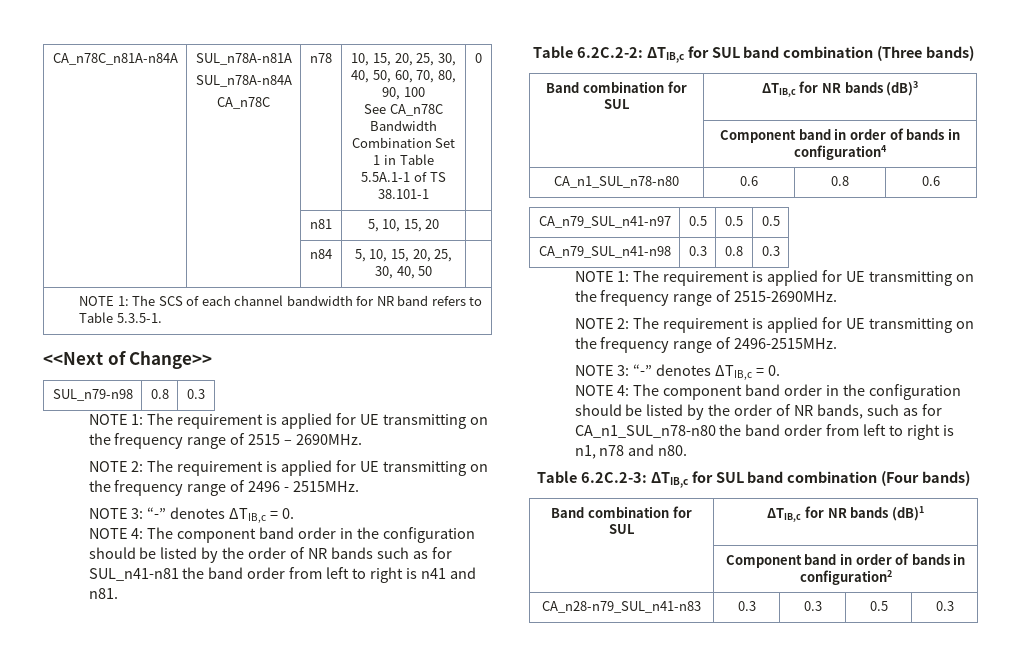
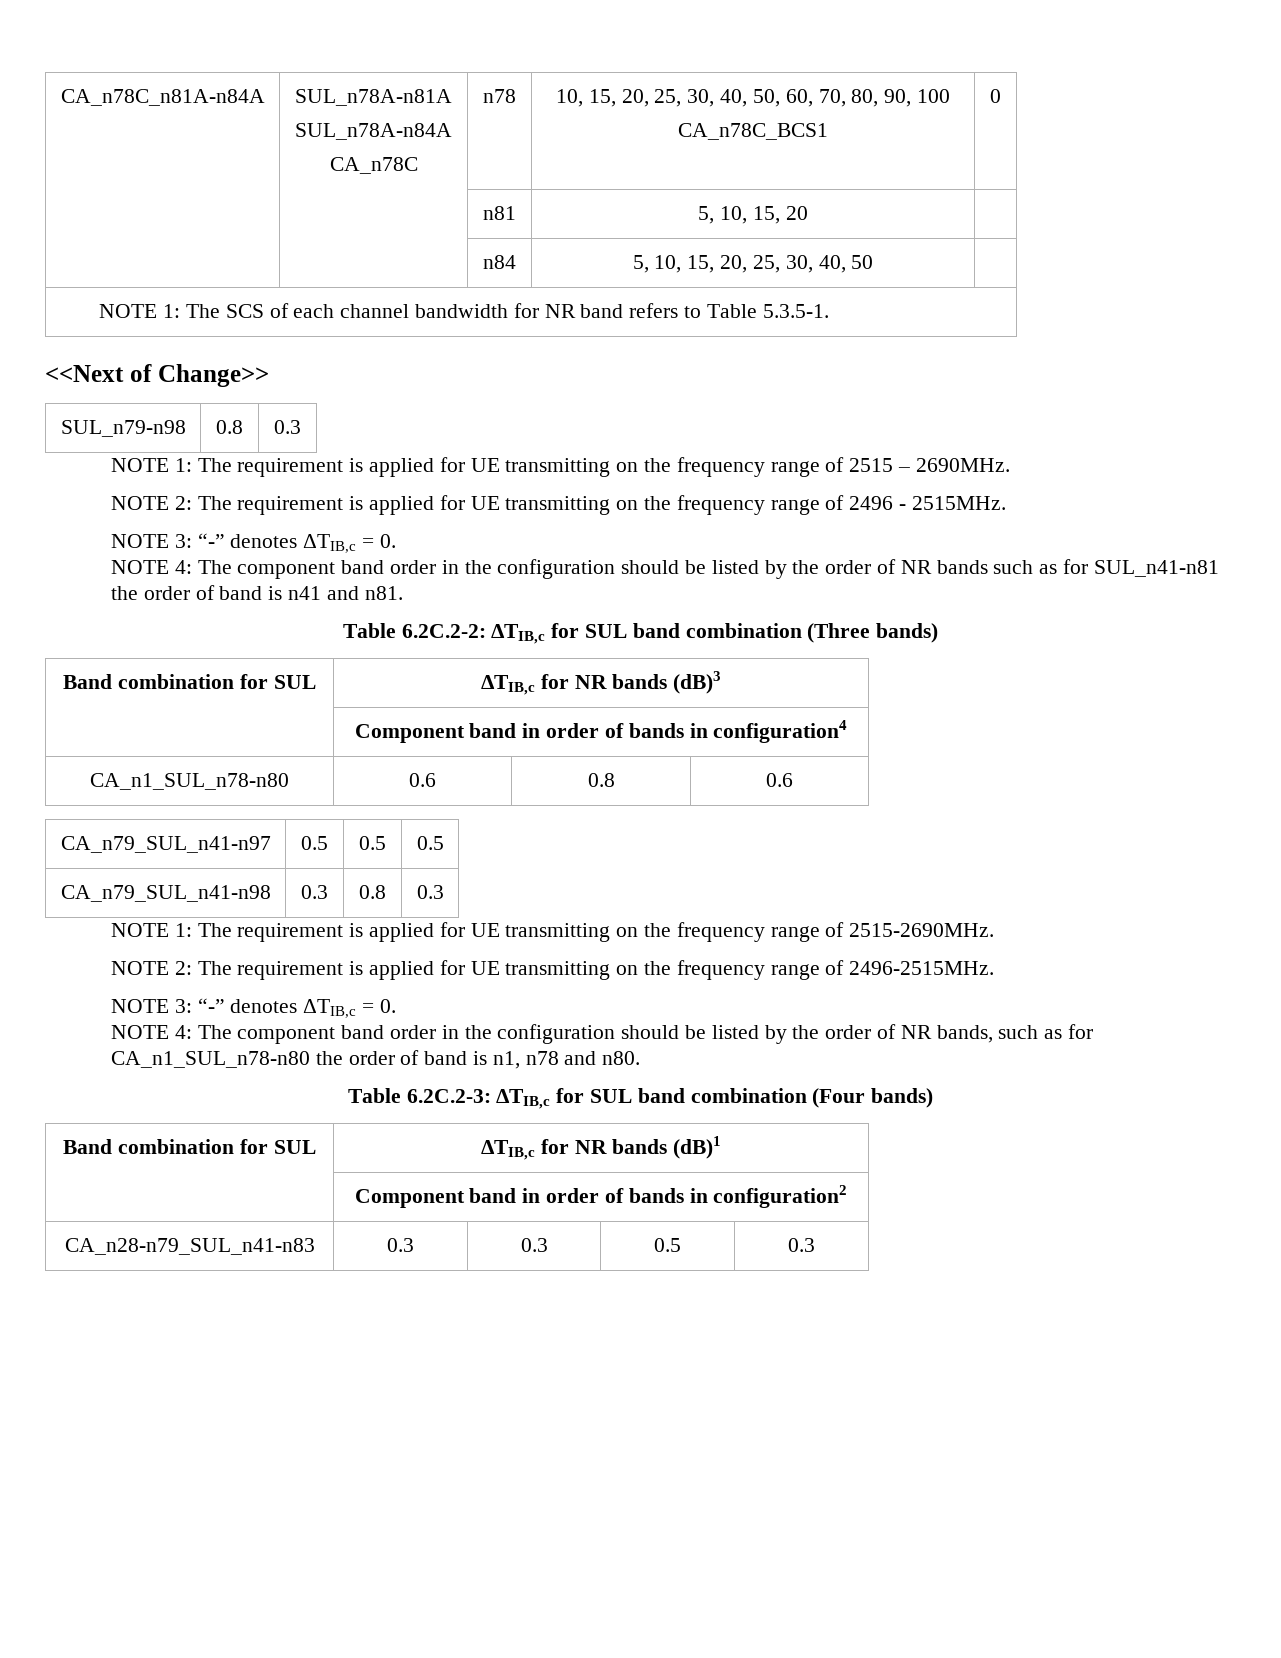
  CA_n78C_n81A-n84A | SUL_n78A-n81A
  SUL_n78A-n84A
  CA_n78C | n78 | 10, 15, 20, 25, 30, 40, 50, 60, 70, 80, 90, 100
- See CA_n78C Bandwidth Combination Set 1 in Table 5.5A.1-1 of TS 38.101-1 | 0
+ CA_n78C_BCS1 | 0
- NOTE 4: The component band order in the configuration should be listed by the order of NR bands such as for SUL_n41-n81 the band order from left to right is n41 and n81.
+ NOTE 4: The component band order in the configuration should be listed by the order of NR bands such as for SUL_n41-n81 the order of band is n41 and n81.
- NOTE 4: The component band order in the configuration should be listed by the order of NR bands, such as for CA_n1_SUL_n78-n80 the band order from left to right is n1, n78 and n80.
+ NOTE 4: The component band order in the configuration should be listed by the order of NR bands, such as for CA_n1_SUL_n78-n80 the order of band is n1, n78 and n80.

